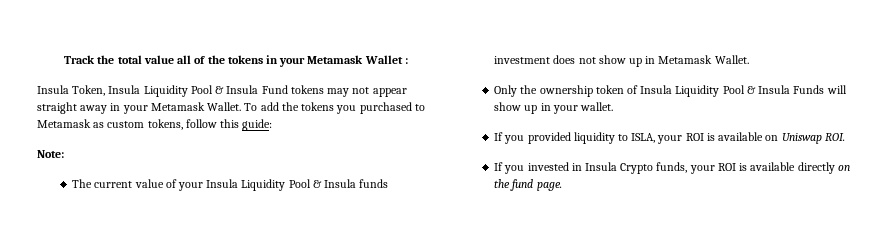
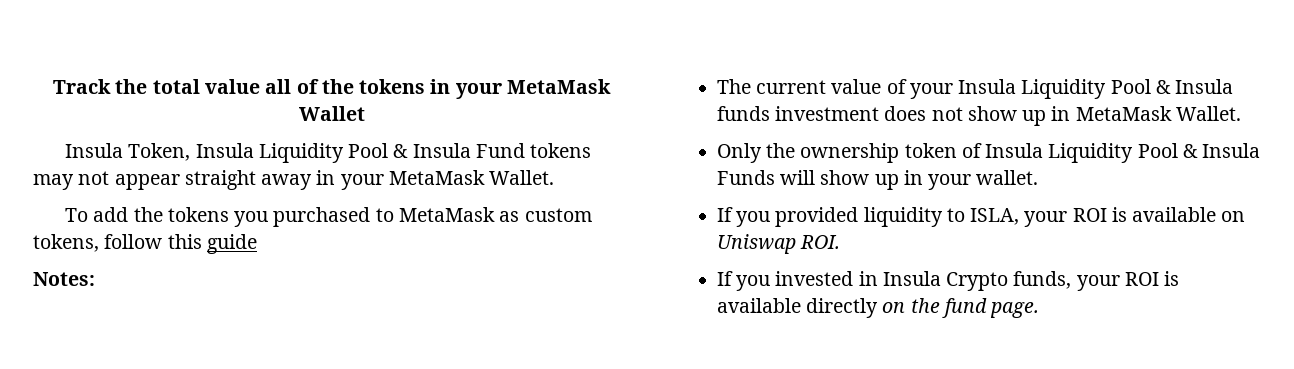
- Track the total value all of the tokens in your Metamask Wallet :
+ Track the total value all of the tokens in your MetaMask Wallet
- Insula Token, Insula Liquidity Pool & Insula Fund tokens may not appear straight away in your Metamask Wallet. To add the tokens you purchased to Metamask as custom tokens, follow this guide:
- Note:
+ Insula Token, Insula Liquidity Pool & Insula Fund tokens may not appear straight away in your MetaMask Wallet.
+ To add the tokens you purchased to MetaMask as custom tokens, follow this guide
+ Notes:
- The current value of your Insula Liquidity Pool & Insula funds investment does not show up in Metamask Wallet.
+ The current value of your Insula Liquidity Pool & Insula funds investment does not show up in MetaMask Wallet.

